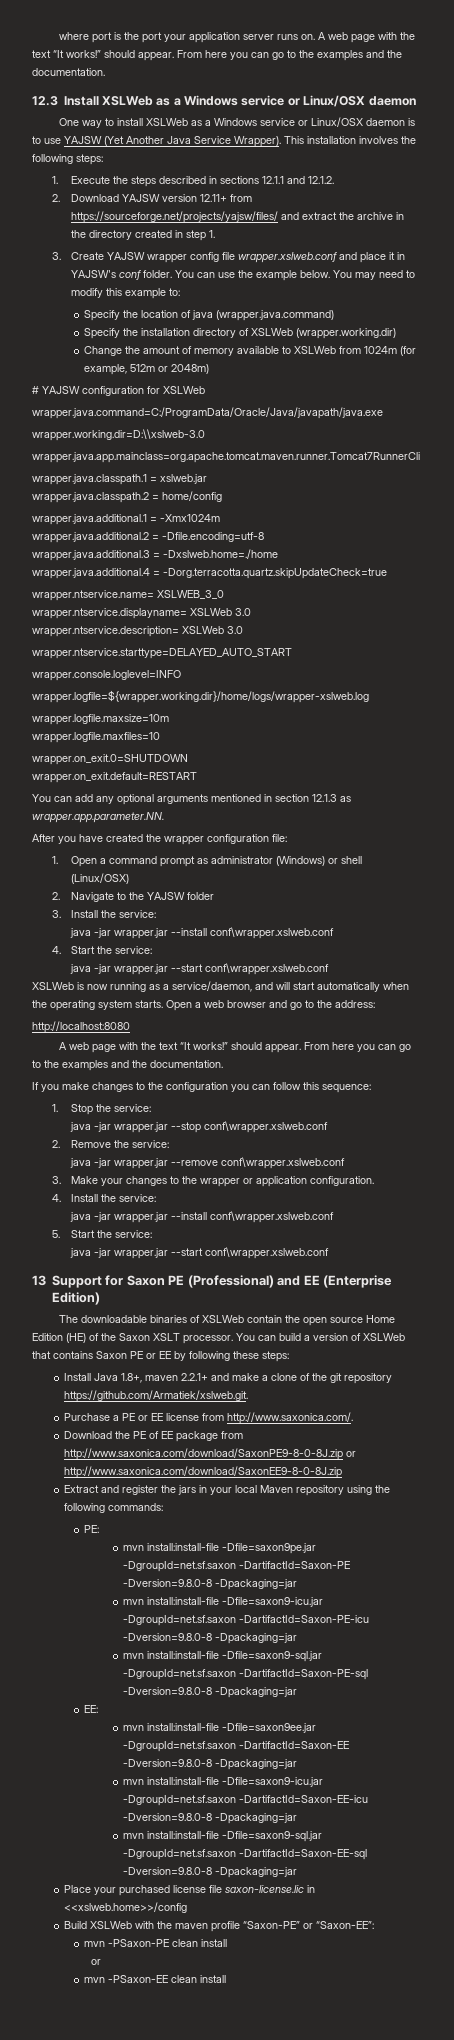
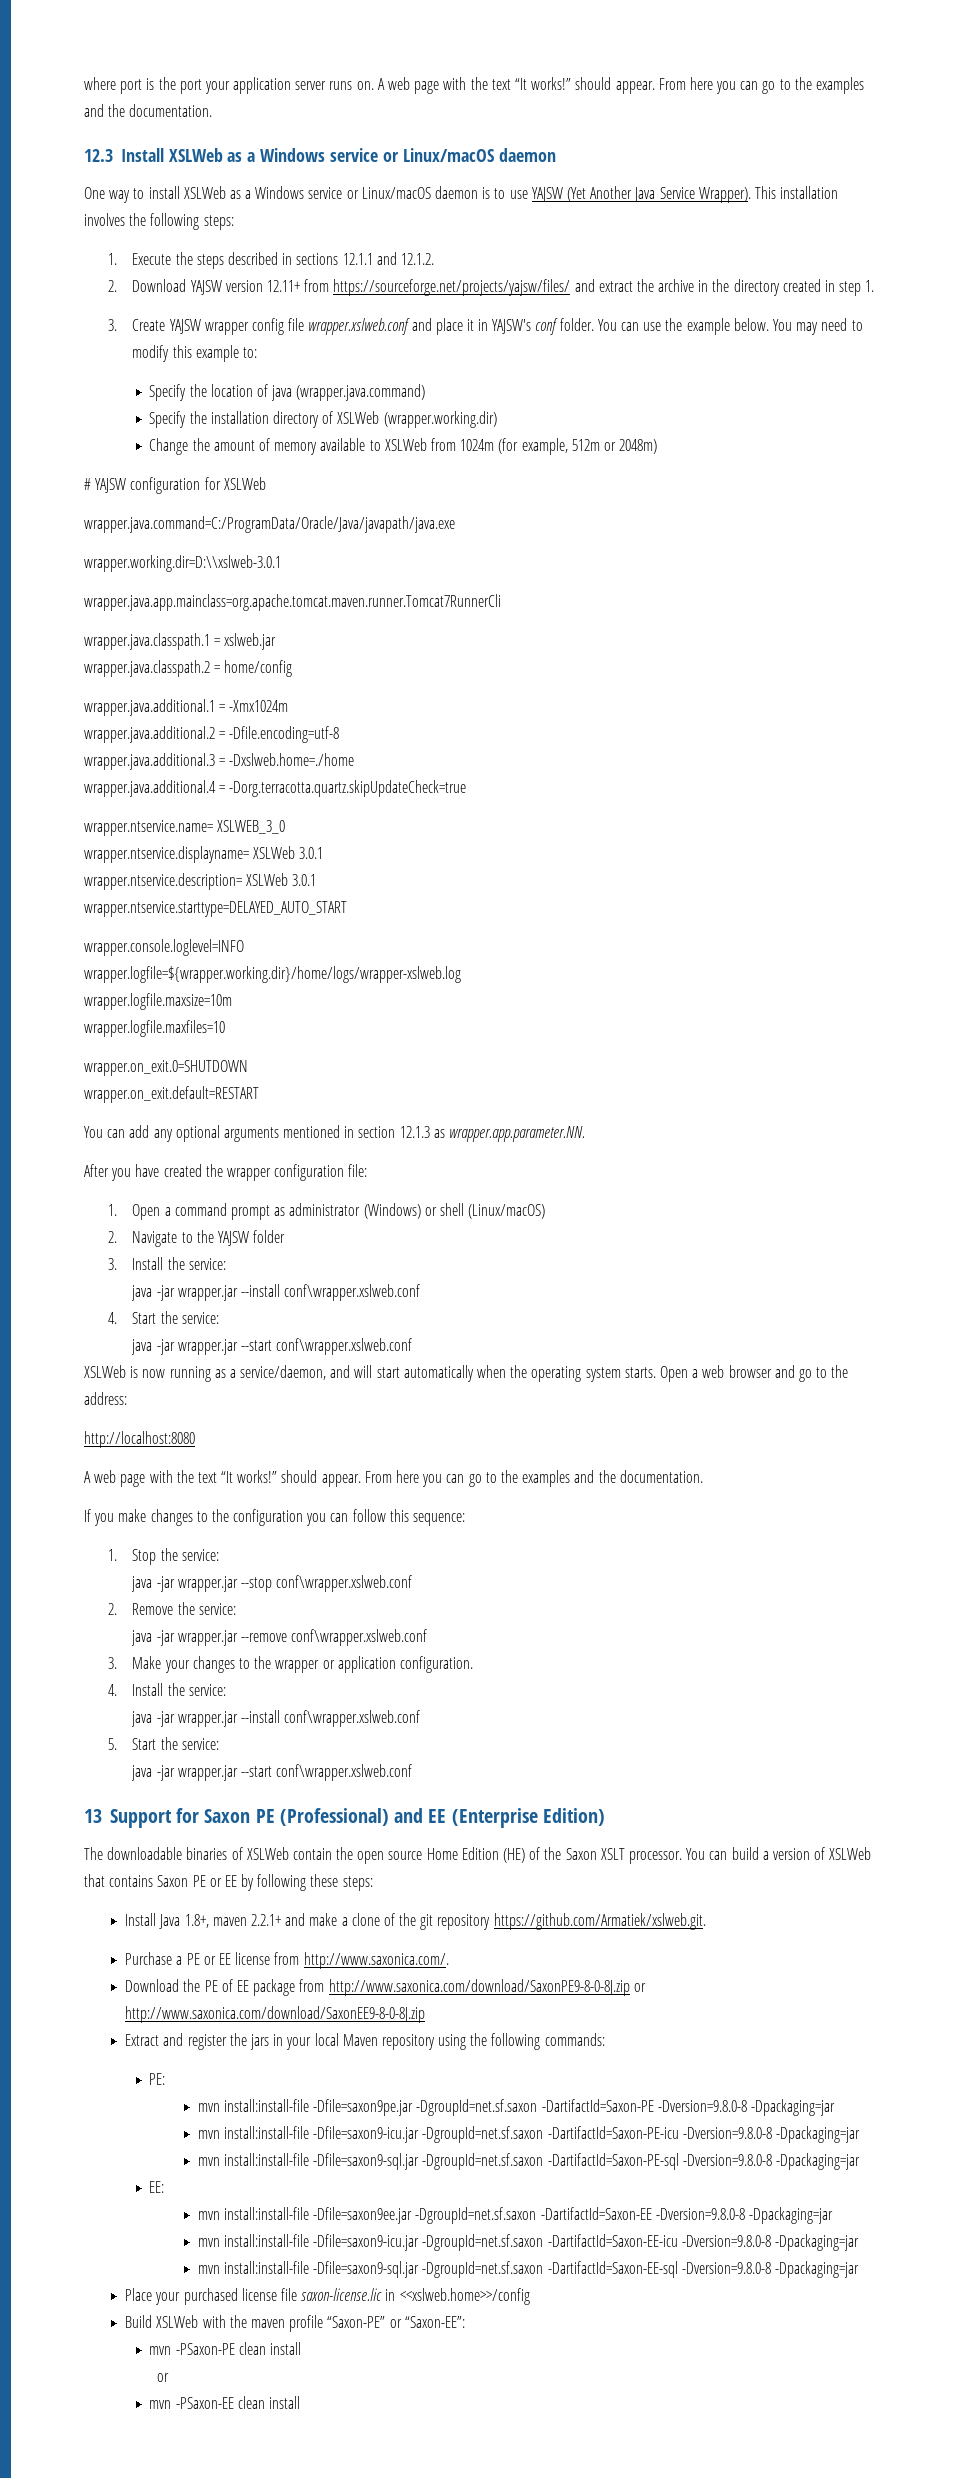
- 12.3 Install XSLWeb as a Windows service or Linux/OSX daemon
+ 12.3 Install XSLWeb as a Windows service or Linux/macOS daemon
- One way to install XSLWeb as a Windows service or Linux/OSX daemon is to use YAJSW (Yet Another Java Service Wrapper).
+ One way to install XSLWeb as a Windows service or Linux/macOS daemon is to use YAJSW (Yet Another Java Service Wrapper).
- wrapper.working.dir=D:\\xslweb-3.0
+ wrapper.working.dir=D:\\xslweb-3.0.1
- wrapper.ntservice.displayname= XSLWeb 3.0
+ wrapper.ntservice.displayname= XSLWeb 3.0.1
- wrapper.ntservice.description= XSLWeb 3.0
+ wrapper.ntservice.description= XSLWeb 3.0.1
- 1. Open a command prompt as administrator (Windows) or shell (Linux/OSX)
+ 1. Open a command prompt as administrator (Windows) or shell (Linux/macOS)

